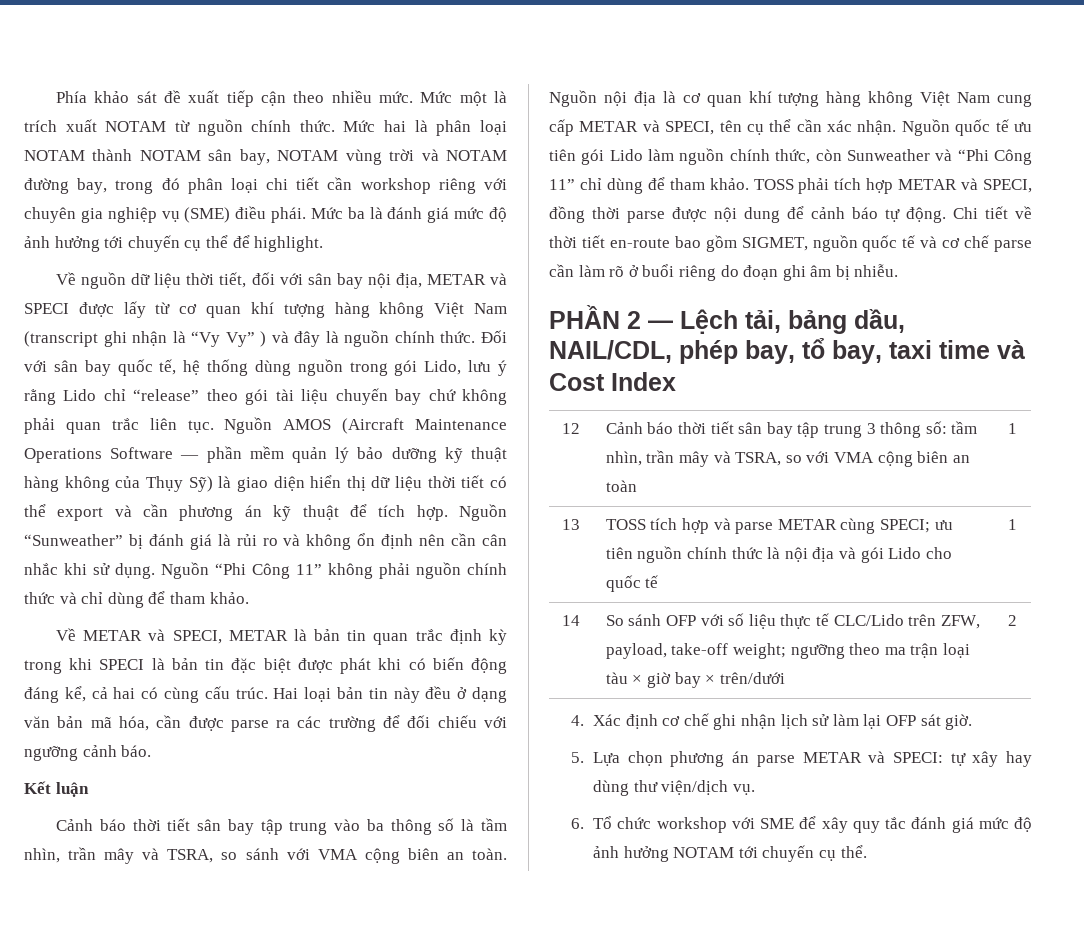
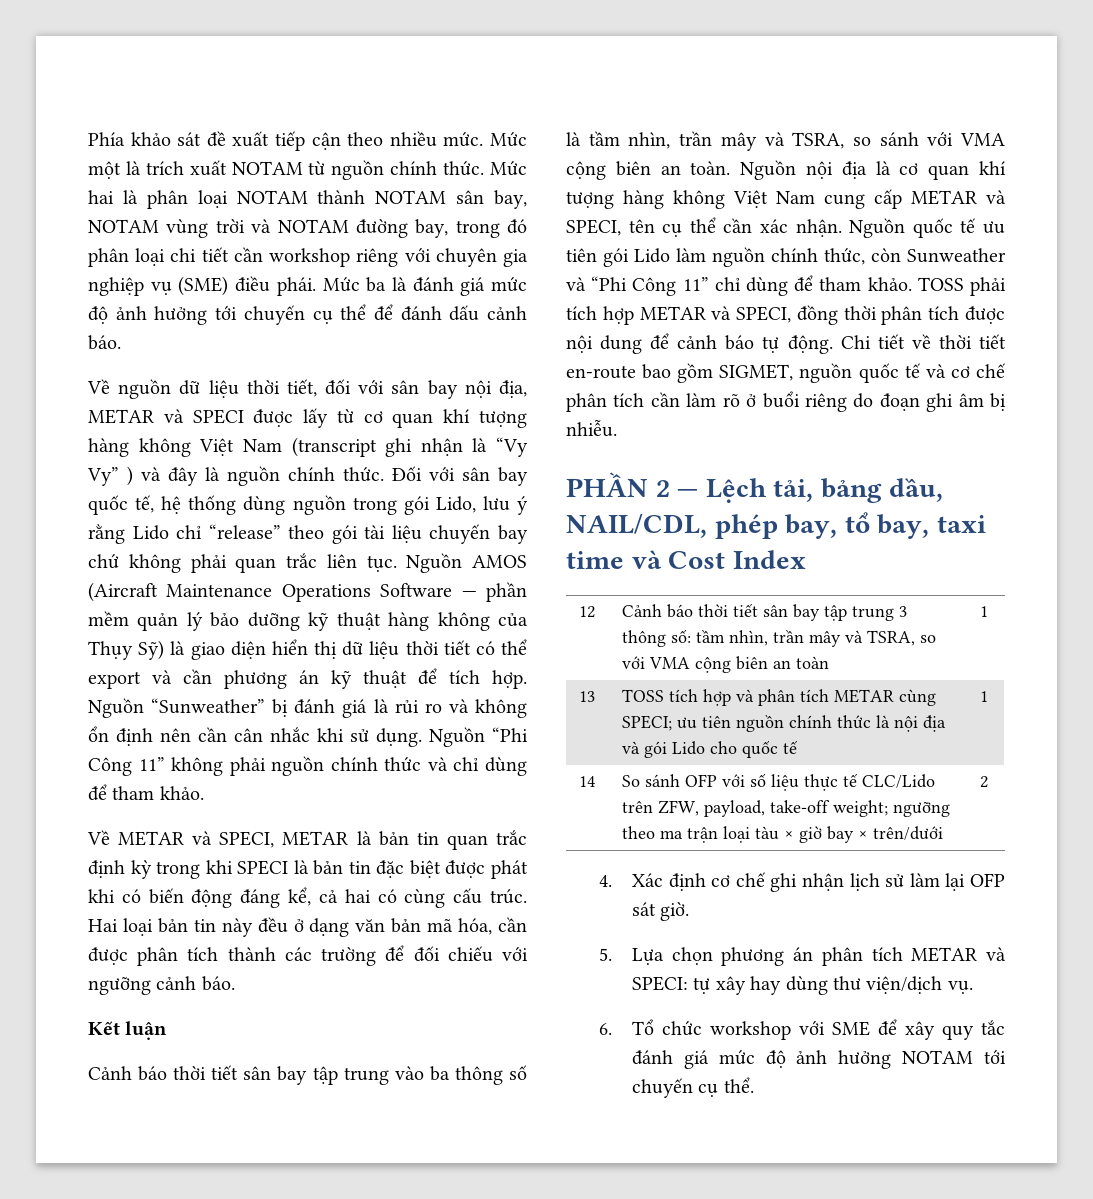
- Mức ba là đánh giá mức độ ảnh hưởng tới chuyến cụ thể để highlight.
+ Mức ba là đánh giá mức độ ảnh hưởng tới chuyến cụ thể để đánh dấu cảnh báo.
- Hai loại bản tin này đều ở dạng văn bản mã hóa, cần được parse ra các trường để đối chiếu với ngưỡng cảnh báo.
+ Hai loại bản tin này đều ở dạng văn bản mã hóa, cần được phân tích thành các trường để đối chiếu với ngưỡng cảnh báo.
- TOSS phải tích hợp METAR và SPECI, đồng thời parse được nội dung để cảnh báo tự động.
+ TOSS phải tích hợp METAR và SPECI, đồng thời phân tích được nội dung để cảnh báo tự động.
- Chi tiết về thời tiết en-route bao gồm SIGMET, nguồn quốc tế và cơ chế parse cần làm rõ ở buổi riêng do đoạn ghi âm bị nhiễu.
+ Chi tiết về thời tiết en-route bao gồm SIGMET, nguồn quốc tế và cơ chế phân tích cần làm rõ ở buổi riêng do đoạn ghi âm bị nhiễu.
- 13 | TOSS tích hợp và parse METAR cùng SPECI; ưu tiên nguồn chính thức là nội địa và gói Lido cho quốc tế | 1
+ 13 | TOSS tích hợp và phân tích METAR cùng SPECI; ưu tiên nguồn chính thức là nội địa và gói Lido cho quốc tế | 1
- 5. Lựa chọn phương án parse METAR và SPECI: tự xây hay dùng thư viện/dịch vụ.
+ 5. Lựa chọn phương án phân tích METAR và SPECI: tự xây hay dùng thư viện/dịch vụ.

